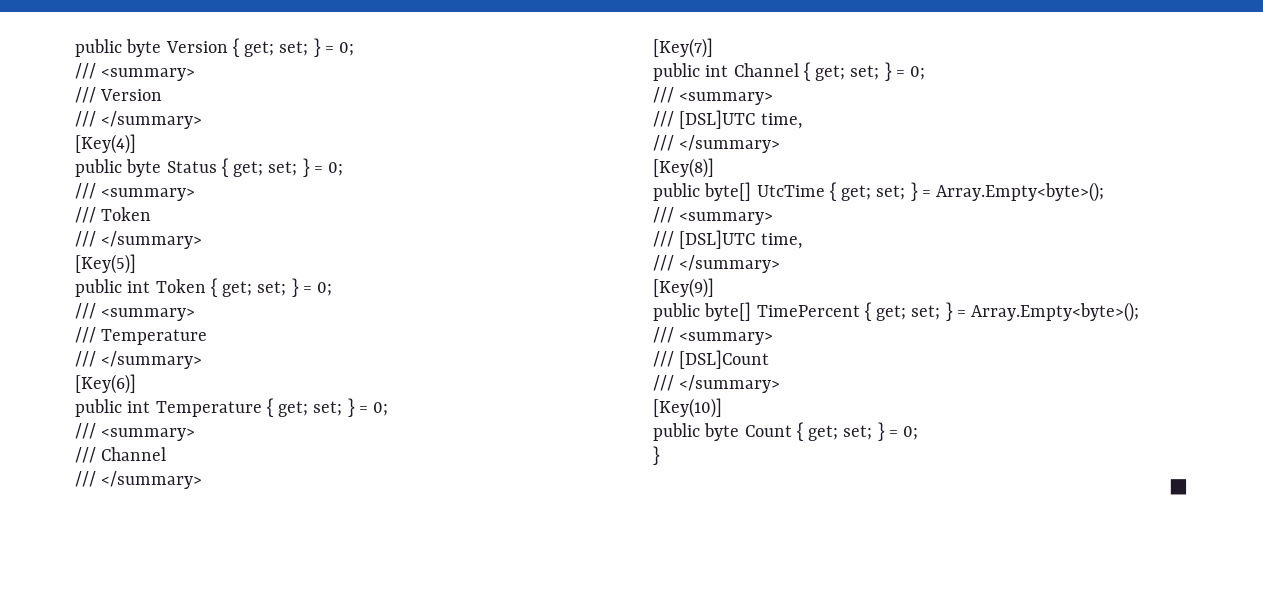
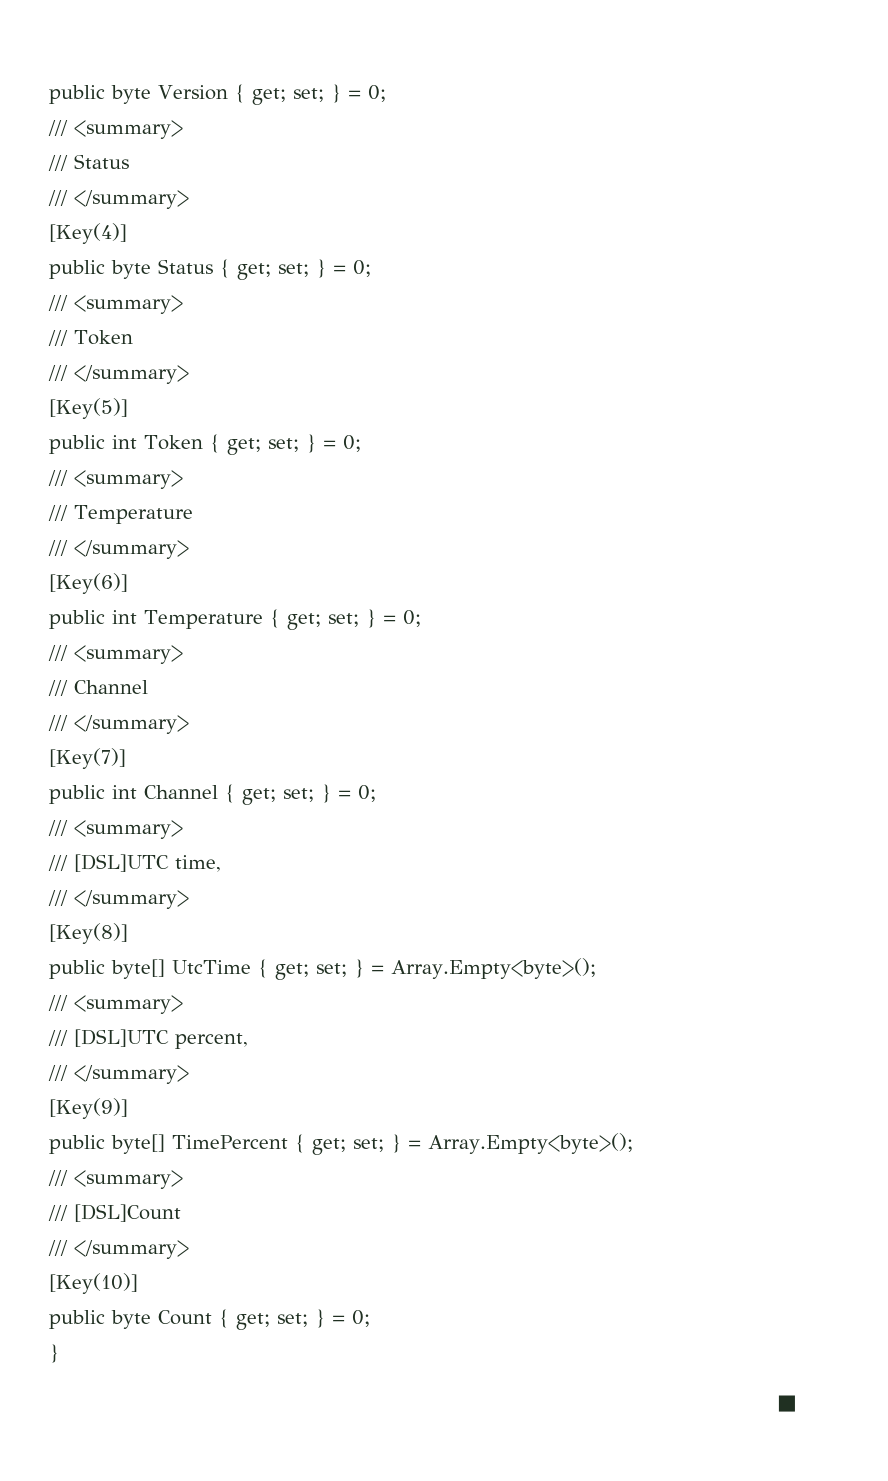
- /// Version
+ /// Status
  public byte[] UtcTime { get; set; } = Array.Empty<byte>();
  /// <summary>
- /// [DSL]UTC time,
+ /// [DSL]UTC percent,

